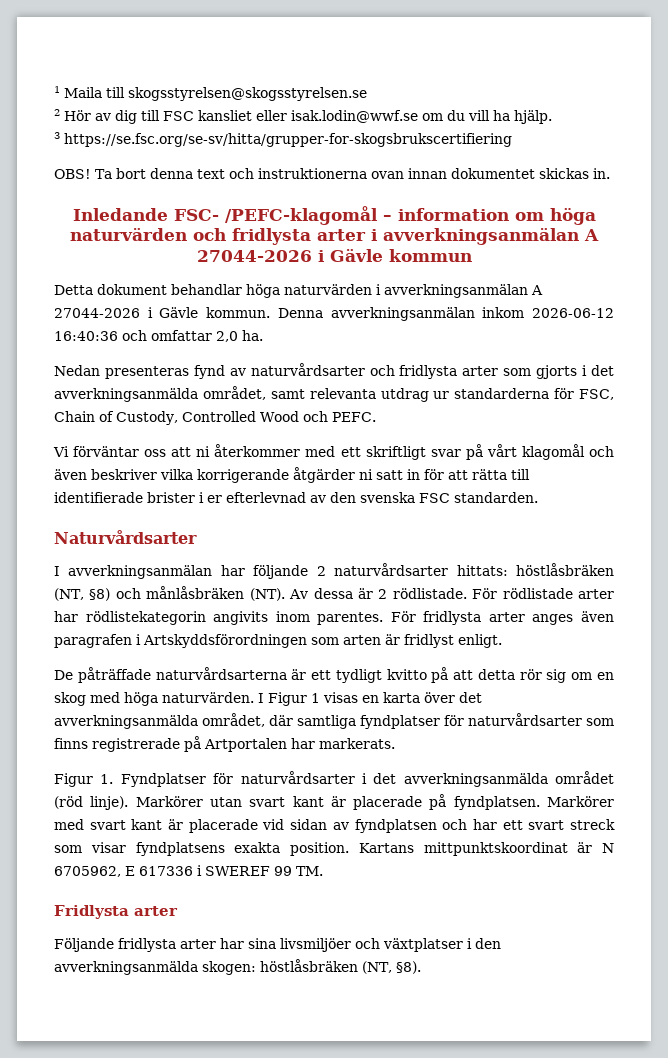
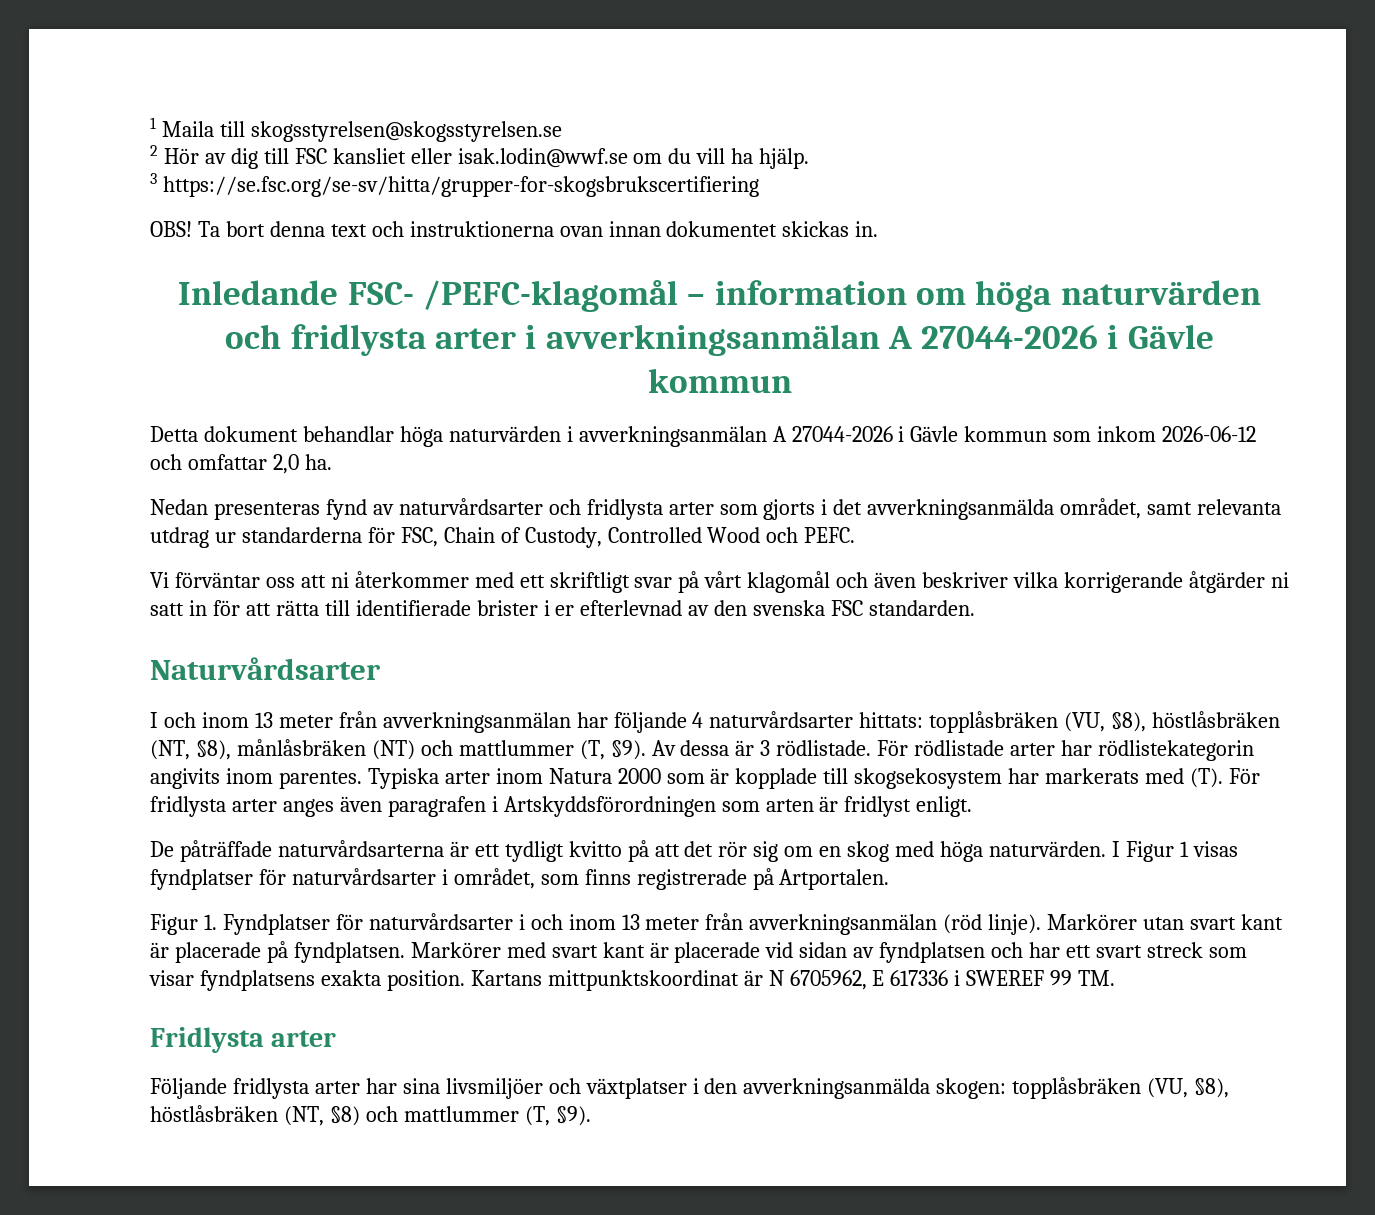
- Detta dokument behandlar höga naturvärden i avverkningsanmälan A 27044-2026 i Gävle kommun. Denna avverkningsanmälan inkom 2026-06-12 16:40:36 och omfattar 2,0 ha.
+ Detta dokument behandlar höga naturvärden i avverkningsanmälan A 27044-2026 i Gävle kommun som inkom 2026-06-12 och omfattar 2,0 ha.
- I avverkningsanmälan har följande 2 naturvårdsarter hittats: höstlåsbräken (NT, §8) och månlåsbräken (NT). Av dessa är 2 rödlistade.
+ I och inom 13 meter från avverkningsanmälan har följande 4 naturvårdsarter hittats: topplåsbräken (VU, §8), höstlåsbräken (NT, §8), månlåsbräken (NT) och mattlummer (T, §9). Av dessa är 3 rödlistade.
- För fridlysta arter anges även paragrafen i Artskyddsförordningen som arten är fridlyst enligt.
+ Typiska arter inom Natura 2000 som är kopplade till skogsekosystem har markerats med (T). För fridlysta arter anges även paragrafen i Artskyddsförordningen som arten är fridlyst enligt.
- De påträffade naturvårdsarterna är ett tydligt kvitto på att detta rör sig om en skog med höga naturvärden.
+ De påträffade naturvårdsarterna är ett tydligt kvitto på att det rör sig om en skog med höga naturvärden.
- I Figur 1 visas en karta över det avverkningsanmälda området, där samtliga fyndplatser för naturvårdsarter som finns registrerade på Artportalen har markerats.
+ I Figur 1 visas fyndplatser för naturvårdsarter i området, som finns registrerade på Artportalen.
- Figur 1. Fyndplatser för naturvårdsarter i det avverkningsanmälda området (röd linje).
+ Figur 1. Fyndplatser för naturvårdsarter i och inom 13 meter från avverkningsanmälan (röd linje).
- Följande fridlysta arter har sina livsmiljöer och växtplatser i den avverkningsanmälda skogen: höstlåsbräken (NT, §8).
+ Följande fridlysta arter har sina livsmiljöer och växtplatser i den avverkningsanmälda skogen: topplåsbräken (VU, §8), höstlåsbräken (NT, §8) och mattlummer (T, §9).

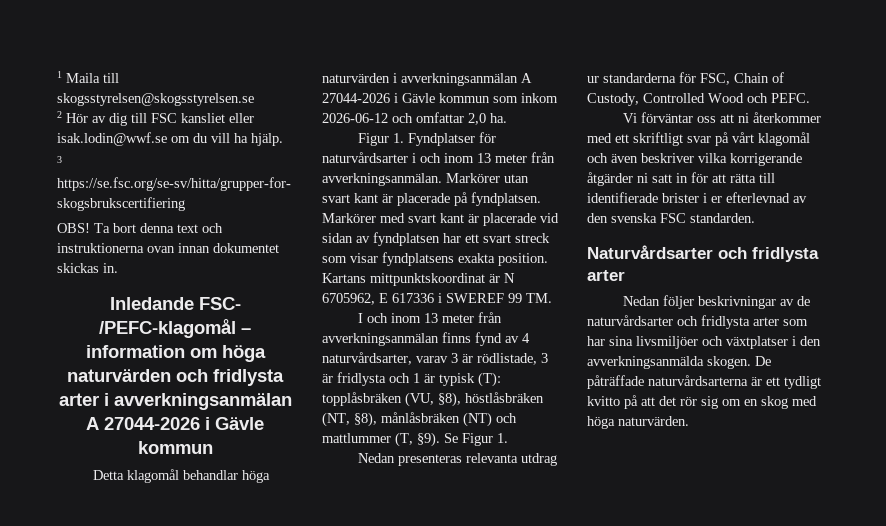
- Detta dokument behandlar höga naturvärden i avverkningsanmälan A 27044-2026 i Gävle kommun som inkom 2026-06-12 och omfattar 2,0 ha.
+ Detta klagomål behandlar höga naturvärden i avverkningsanmälan A 27044-2026 i Gävle kommun som inkom 2026-06-12 och omfattar 2,0 ha.
- Nedan presenteras fynd av naturvårdsarter och fridlysta arter som gjorts i det avverkningsanmälda området, samt relevanta utdrag ur standarderna för FSC, Chain of Custody, Controlled Wood och PEFC.
+ Figur 1. Fyndplatser för naturvårdsarter i och inom 13 meter från avverkningsanmälan. Markörer utan svart kant är placerade på fyndplatsen. Markörer med svart kant är placerade vid sidan av fyndplatsen har ett svart streck som visar fyndplatsens exakta position. Kartans mittpunktskoordinat är N 6705962, E 617336 i SWEREF 99 TM.
+ I och inom 13 meter från avverkningsanmälan finns fynd av 4 naturvårdsarter, varav 3 är rödlistade, 3 är fridlysta och 1 är typisk (T): topplåsbräken (VU, §8), höstlåsbräken (NT, §8), månlåsbräken (NT) och mattlummer (T, §9). Se Figur 1.
+ Nedan presenteras relevanta utdrag ur standarderna för FSC, Chain of Custody, Controlled Wood och PEFC.
- Naturvårdsarter
- I och inom 13 meter från avverkningsanmälan har följande 4 naturvårdsarter hittats: topplåsbräken (VU, §8), höstlåsbräken (NT, §8), månlåsbräken (NT) och mattlummer (T, §9). Av dessa är 3 rödlistade. För rödlistade arter har rödlistekategorin angivits inom parentes. Typiska arter inom Natura 2000 som är kopplade till skogsekosystem har markerats med (T). För fridlysta arter anges även paragrafen i Artskyddsförordningen som arten är fridlyst enligt.
- De påträffade naturvårdsarterna är ett tydligt kvitto på att det rör sig om en skog med höga naturvärden. I Figur 1 visas fyndplatser för naturvårdsarter i området, som finns registrerade på Artportalen.
- Figur 1. Fyndplatser för naturvårdsarter i och inom 13 meter från avverkningsanmälan (röd linje). Markörer utan svart kant är placerade på fyndplatsen. Markörer med svart kant är placerade vid sidan av fyndplatsen och har ett svart streck som visar fyndplatsens exakta position. Kartans mittpunktskoordinat är N 6705962, E 617336 i SWEREF 99 TM.
- Fridlysta arter
- Följande fridlysta arter har sina livsmiljöer och växtplatser i den avverkningsanmälda skogen: topplåsbräken (VU, §8), höstlåsbräken (NT, §8) och mattlummer (T, §9).
+ Naturvårdsarter och fridlysta arter
+ Nedan följer beskrivningar av de naturvårdsarter och fridlysta arter som har sina livsmiljöer och växtplatser i den avverkningsanmälda skogen. De påträffade naturvårdsarterna är ett tydligt kvitto på att det rör sig om en skog med höga naturvärden.

